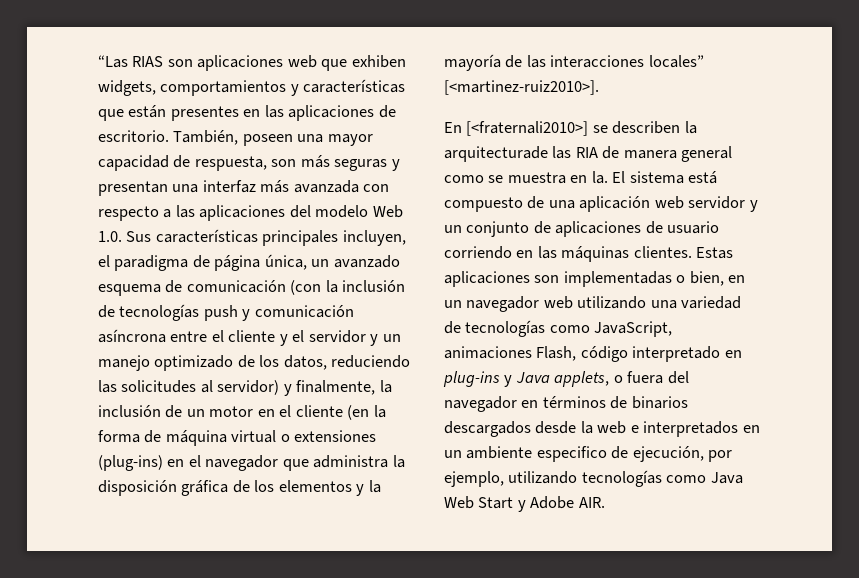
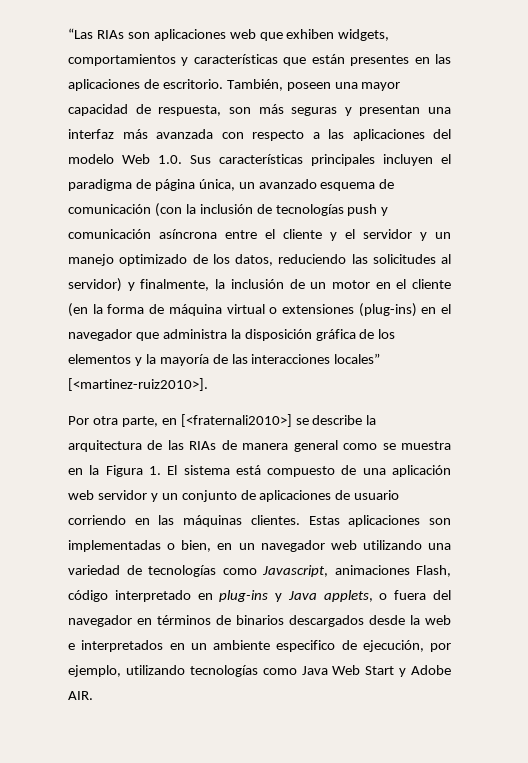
- “Las RIAS son aplicaciones web que exhiben widgets, comportamientos y características que están presentes en las aplicaciones de escritorio.
+ “Las RIAs son aplicaciones web que exhiben widgets, comportamientos y características que están presentes en las aplicaciones de escritorio.
- También, poseen una mayor capacidad de respuesta, son más seguras y presentan una interfaz más avanzada con respecto a las aplicaciones del modelo Web 1.0. Sus características principales incluyen, el paradigma de página única, un avanzado esquema de comunicación (con la inclusión de tecnologías push y comunicación asíncrona entre el cliente y el servidor y un manejo optimizado de los datos, reduciendo las solicitudes al servidor) y finalmente, la inclusión de un motor en el cliente (en la forma de máquina virtual o extensiones (plug-ins) en el navegador que administra la disposición gráfica de los elementos y la mayoría de las interacciones locales” [<martinez-ruiz2010>].
+ También, poseen una mayor capacidad de respuesta, son más seguras y presentan una interfaz más avanzada con respecto a las aplicaciones del modelo Web 1.0. Sus características principales incluyen el paradigma de página única, un avanzado esquema de comunicación (con la inclusión de tecnologías push y comunicación asíncrona entre el cliente y el servidor y un manejo optimizado de los datos, reduciendo las solicitudes al servidor) y finalmente, la inclusión de un motor en el cliente (en la forma de máquina virtual o extensiones (plug-ins) en el navegador que administra la disposición gráfica de los elementos y la mayoría de las interacciones locales” [<martinez-ruiz2010>].
- En [<fraternali2010>] se describen la arquitecturade las RIA de manera general como se muestra en la. El sistema está compuesto de una aplicación web servidor y un conjunto de aplicaciones de usuario corriendo en las máquinas clientes.
+ Por otra parte, en [<fraternali2010>] se describe la arquitectura de las RIAs de manera general como se muestra en la Figura 1. El sistema está compuesto de una aplicación web servidor y un conjunto de aplicaciones de usuario corriendo en las máquinas clientes.
- Estas aplicaciones son implementadas o bien, en un navegador web utilizando una variedad de tecnologías como JavaScript, animaciones Flash, código interpretado en plug-ins y Java applets, o fuera del navegador en términos de binarios descargados desde la web e interpretados en un ambiente especifico de ejecución, por ejemplo, utilizando tecnologías como Java Web Start y Adobe AIR.
+ Estas aplicaciones son implementadas o bien, en un navegador web utilizando una variedad de tecnologías como Javascript, animaciones Flash, código interpretado en plug-ins y Java applets, o fuera del navegador en términos de binarios descargados desde la web e interpretados en un ambiente especifico de ejecución, por ejemplo, utilizando tecnologías como Java Web Start y Adobe AIR.

